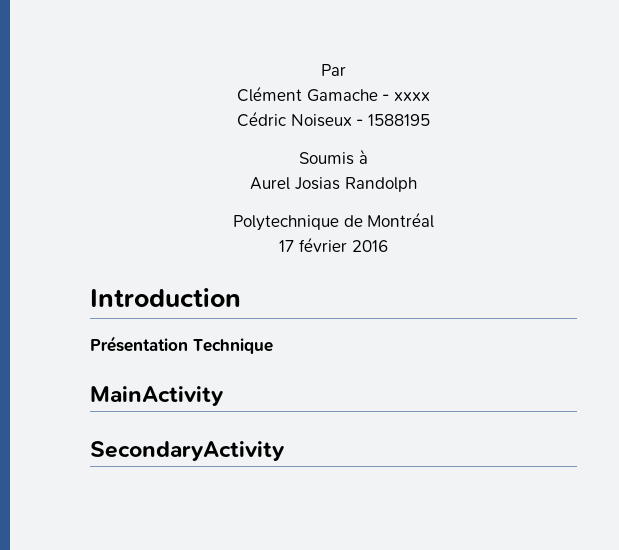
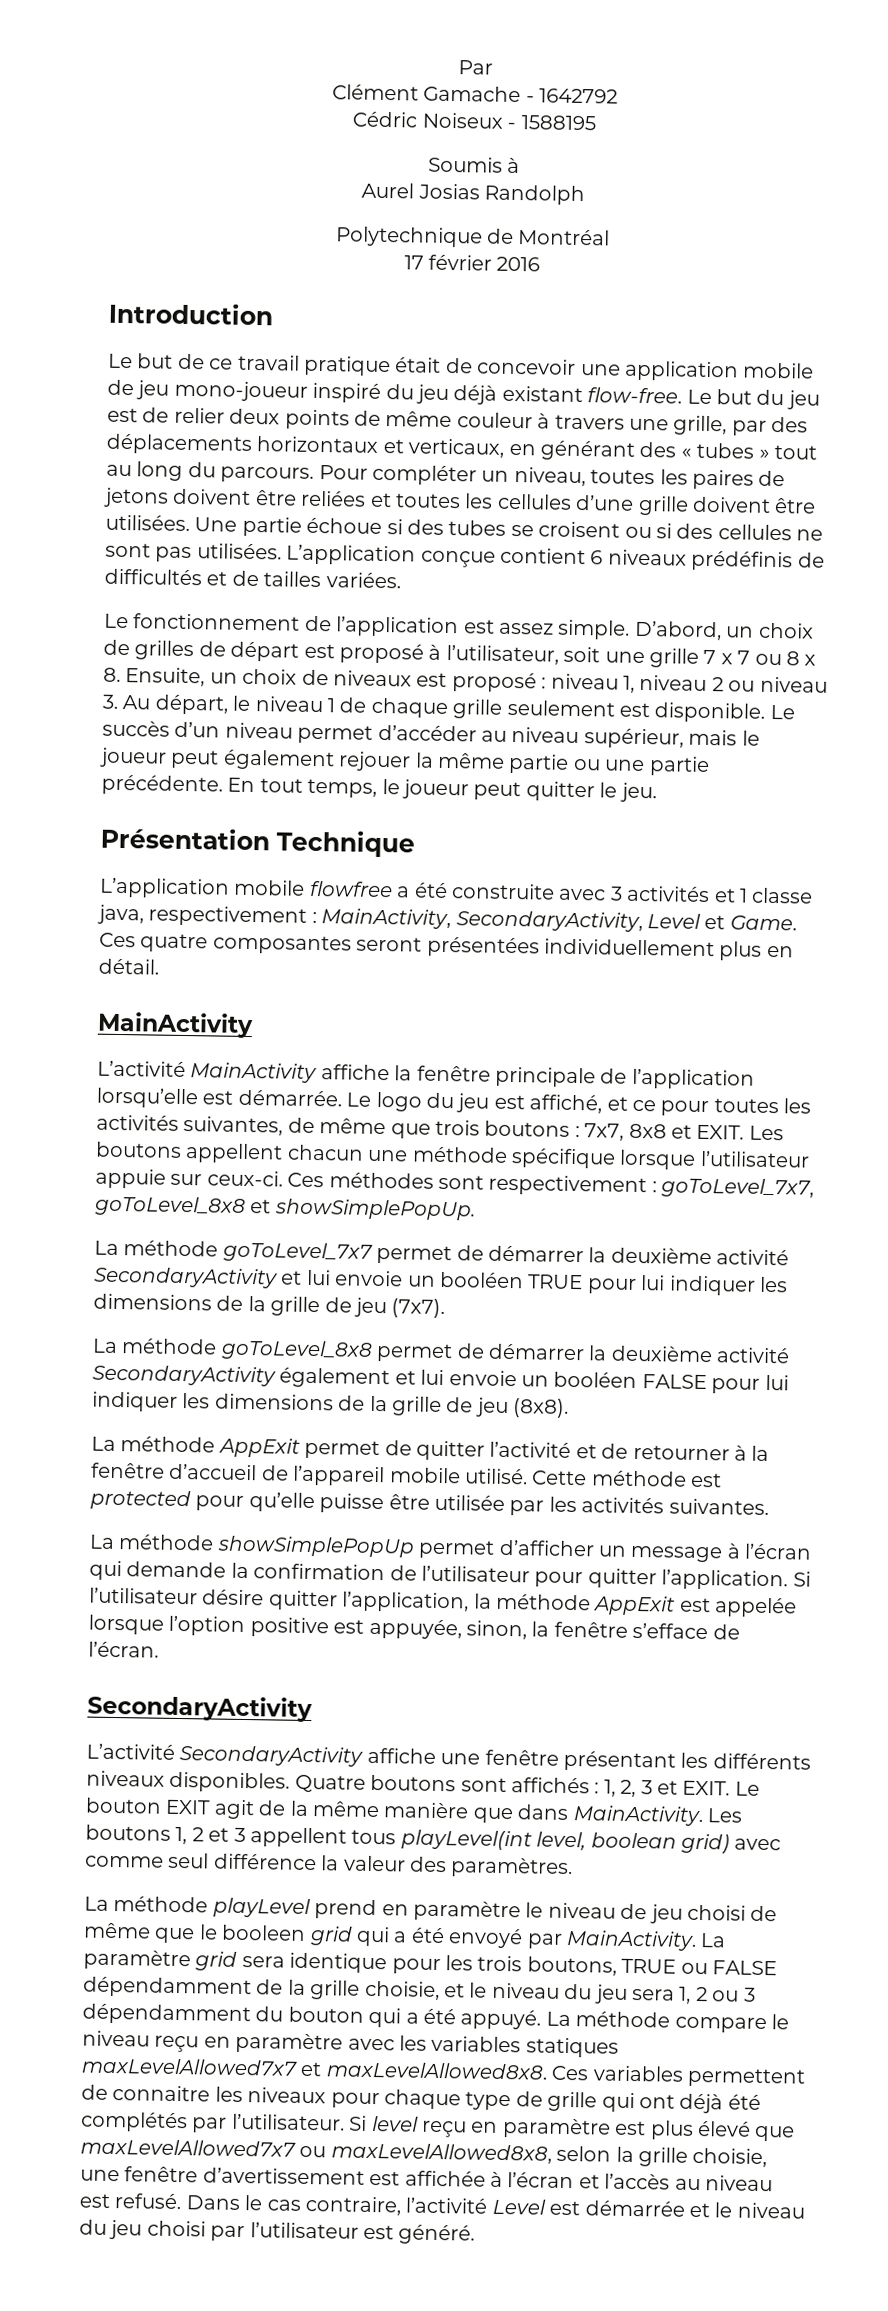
- Clément Gamache - xxxx
+ Clément Gamache - 1642792
+ Le but de ce travail pratique était de concevoir une application mobile de jeu mono-joueur inspiré du jeu déjà existant flow-free. Le but du jeu est de relier deux points de même couleur à travers une grille, par des déplacements horizontaux et verticaux, en générant des « tubes » tout au long du parcours. Pour compléter un niveau, toutes les paires de jetons doivent être reliées et toutes les cellules d’une grille doivent être utilisées. Une partie échoue si des tubes se croisent ou si des cellules ne sont pas utilisées. L’application conçue contient 6 niveaux prédéfinis de difficultés et de tailles variées.
+ Le fonctionnement de l’application est assez simple. D’abord, un choix de grilles de départ est proposé à l’utilisateur, soit une grille 7 x 7 ou 8 x 8. Ensuite, un choix de niveaux est proposé : niveau 1, niveau 2 ou niveau 3. Au départ, le niveau 1 de chaque grille seulement est disponible. Le succès d’un niveau permet d’accéder au niveau supérieur, mais le joueur peut également rejouer la même partie ou une partie précédente. En tout temps, le joueur peut quitter le jeu.
  Présentation Technique
+ L’application mobile flowfree a été construite avec 3 activités et 1 classe java, respectivement : MainActivity, SecondaryActivity, Level et Game. Ces quatre composantes seront présentées individuellement plus en détail.
  MainActivity
+ L’activité MainActivity affiche la fenêtre principale de l’application lorsqu’elle est démarrée. Le logo du jeu est affiché, et ce pour toutes les activités suivantes, de même que trois boutons : 7x7, 8x8 et EXIT. Les boutons appellent chacun une méthode spécifique lorsque l’utilisateur appuie sur ceux-ci. Ces méthodes sont respectivement : goToLevel_7x7, goToLevel_8x8 et showSimplePopUp.
+ La méthode goToLevel_7x7 permet de démarrer la deuxième activité SecondaryActivity et lui envoie un booléen TRUE pour lui indiquer les dimensions de la grille de jeu (7x7).
+ La méthode goToLevel_8x8 permet de démarrer la deuxième activité SecondaryActivity également et lui envoie un booléen FALSE pour lui indiquer les dimensions de la grille de jeu (8x8).
+ La méthode AppExit permet de quitter l’activité et de retourner à la fenêtre d’accueil de l’appareil mobile utilisé. Cette méthode est protected pour qu’elle puisse être utilisée par les activités suivantes.
+ La méthode showSimplePopUp permet d’afficher un message à l’écran qui demande la confirmation de l’utilisateur pour quitter l’application. Si l’utilisateur désire quitter l’application, la méthode AppExit est appelée lorsque l’option positive est appuyée, sinon, la fenêtre s’efface de l’écran.
  SecondaryActivity
+ L’activité SecondaryActivity affiche une fenêtre présentant les différents niveaux disponibles. Quatre boutons sont affichés : 1, 2, 3 et EXIT. Le bouton EXIT agit de la même manière que dans MainActivity. Les boutons 1, 2 et 3 appellent tous playLevel(int level, boolean grid) avec comme seul différence la valeur des paramètres.
+ La méthode playLevel prend en paramètre le niveau de jeu choisi de même que le booleen grid qui a été envoyé par MainActivity. La paramètre grid sera identique pour les trois boutons, TRUE ou FALSE dépendamment de la grille choisie, et le niveau du jeu sera 1, 2 ou 3 dépendamment du bouton qui a été appuyé. La méthode compare le niveau reçu en paramètre avec les variables statiques maxLevelAllowed7x7 et maxLevelAllowed8x8. Ces variables permettent de connaitre les niveaux pour chaque type de grille qui ont déjà été complétés par l’utilisateur. Si level reçu en paramètre est plus élevé que maxLevelAllowed7x7 ou maxLevelAllowed8x8, selon la grille choisie, une fenêtre d’avertissement est affichée à l’écran et l’accès au niveau est refusé. Dans le cas contraire, l’activité Level est démarrée et le niveau du jeu choisi par l’utilisateur est généré.

